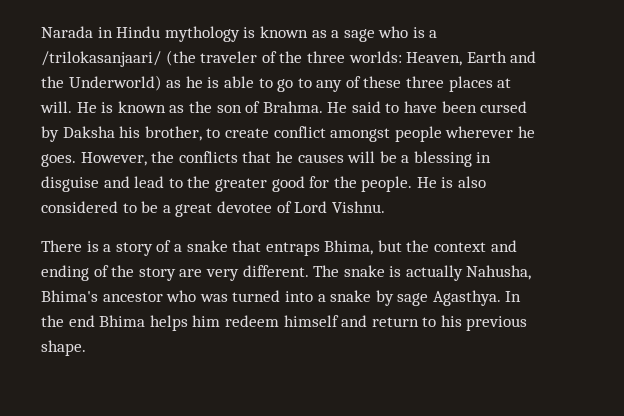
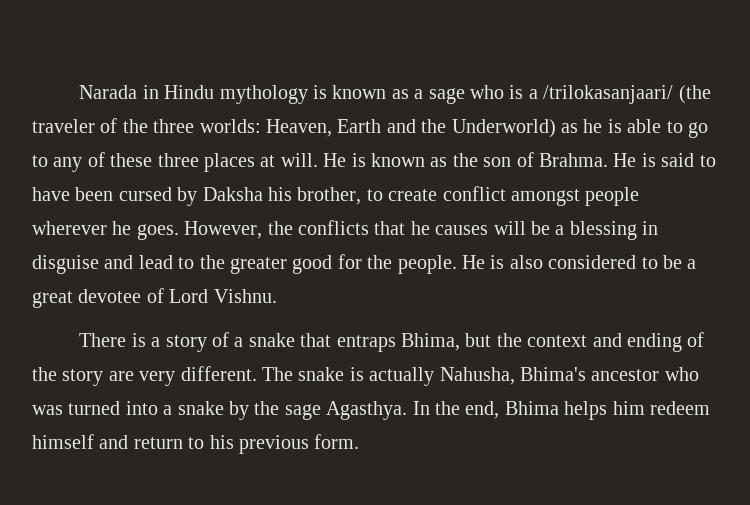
- He said to have been cursed by Daksha his brother, to create conflict amongst people wherever he goes.
+ He is said to have been cursed by Daksha his brother, to create conflict amongst people wherever he goes.
- The snake is actually Nahusha, Bhima's ancestor who was turned into a snake by sage Agasthya.
+ The snake is actually Nahusha, Bhima's ancestor who was turned into a snake by the sage Agasthya.
- In the end Bhima helps him redeem himself and return to his previous shape.
+ In the end, Bhima helps him redeem himself and return to his previous form.

